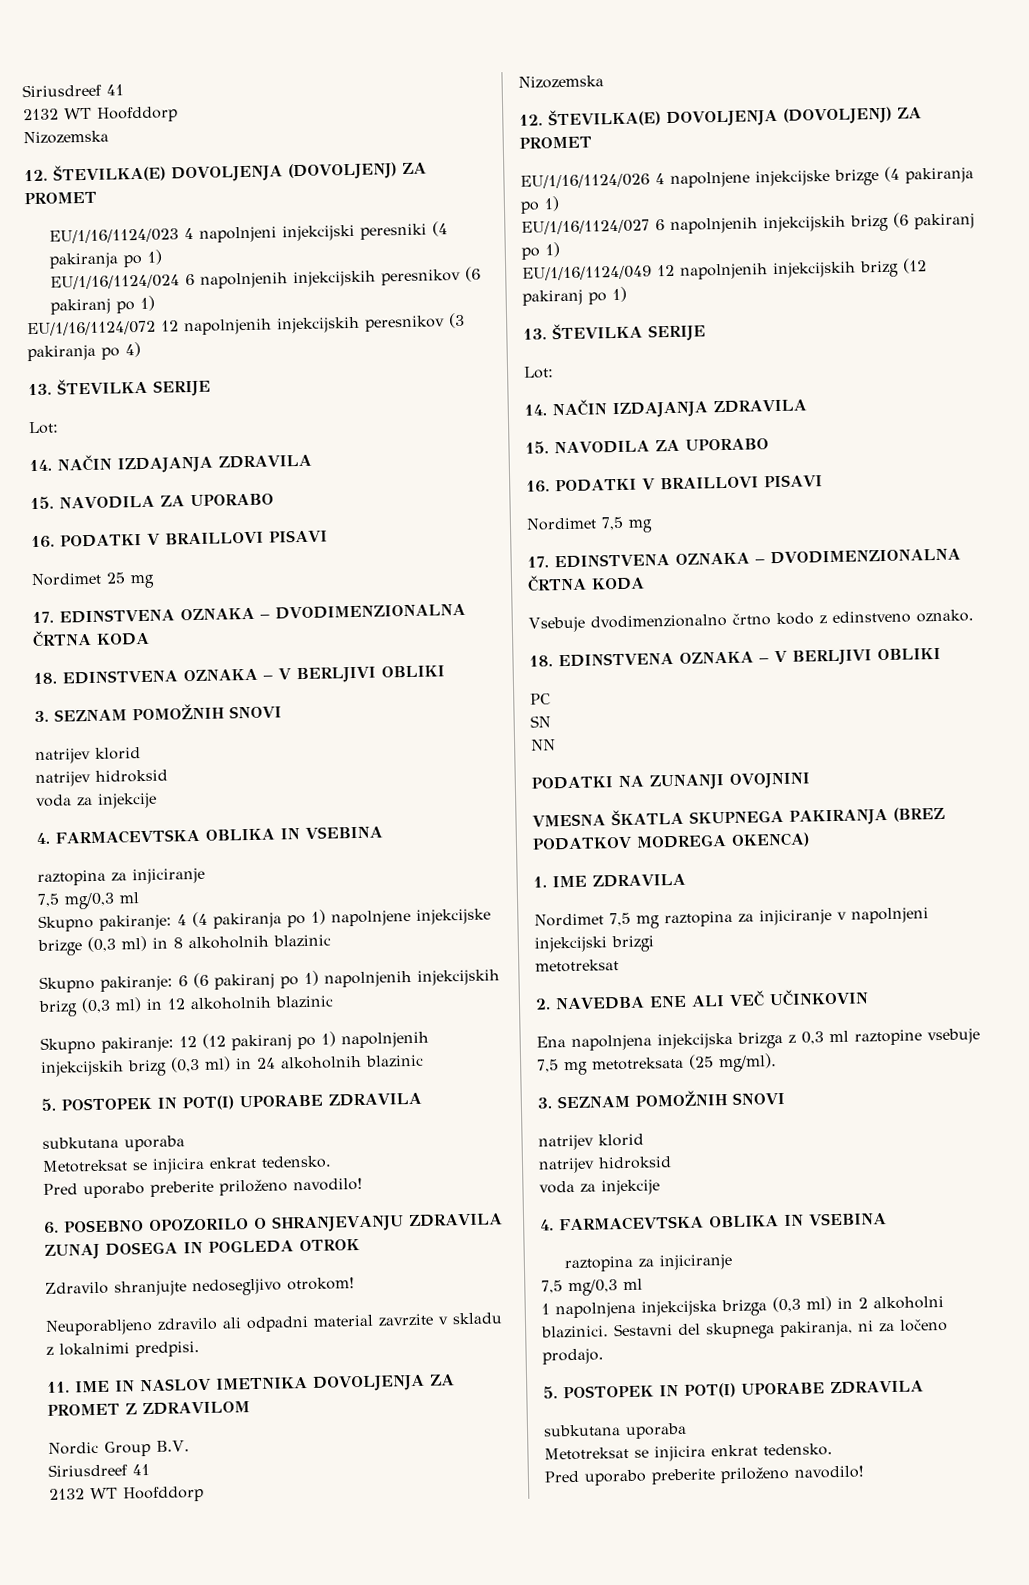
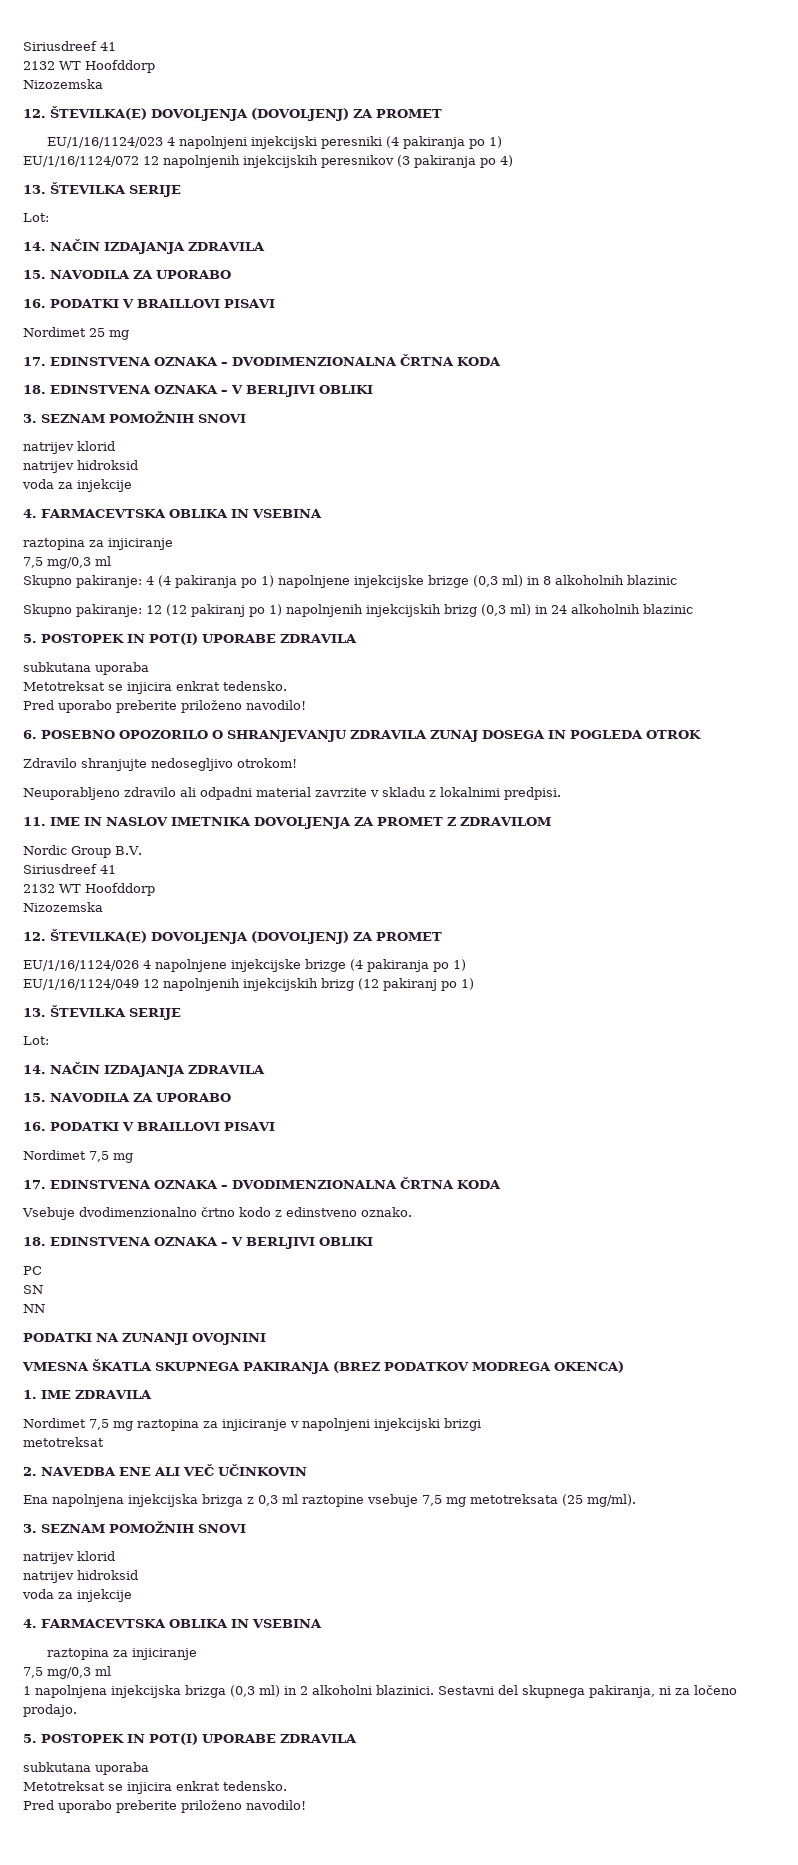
- EU/1/16/1124/024 6 napolnjenih injekcijskih peresnikov (6 pakiranj po 1)
- Skupno pakiranje: 6 (6 pakiranj po 1) napolnjenih injekcijskih brizg (0,3 ml) in 12 alkoholnih blazinic
- EU/1/16/1124/027 6 napolnjenih injekcijskih brizg (6 pakiranj po 1)

